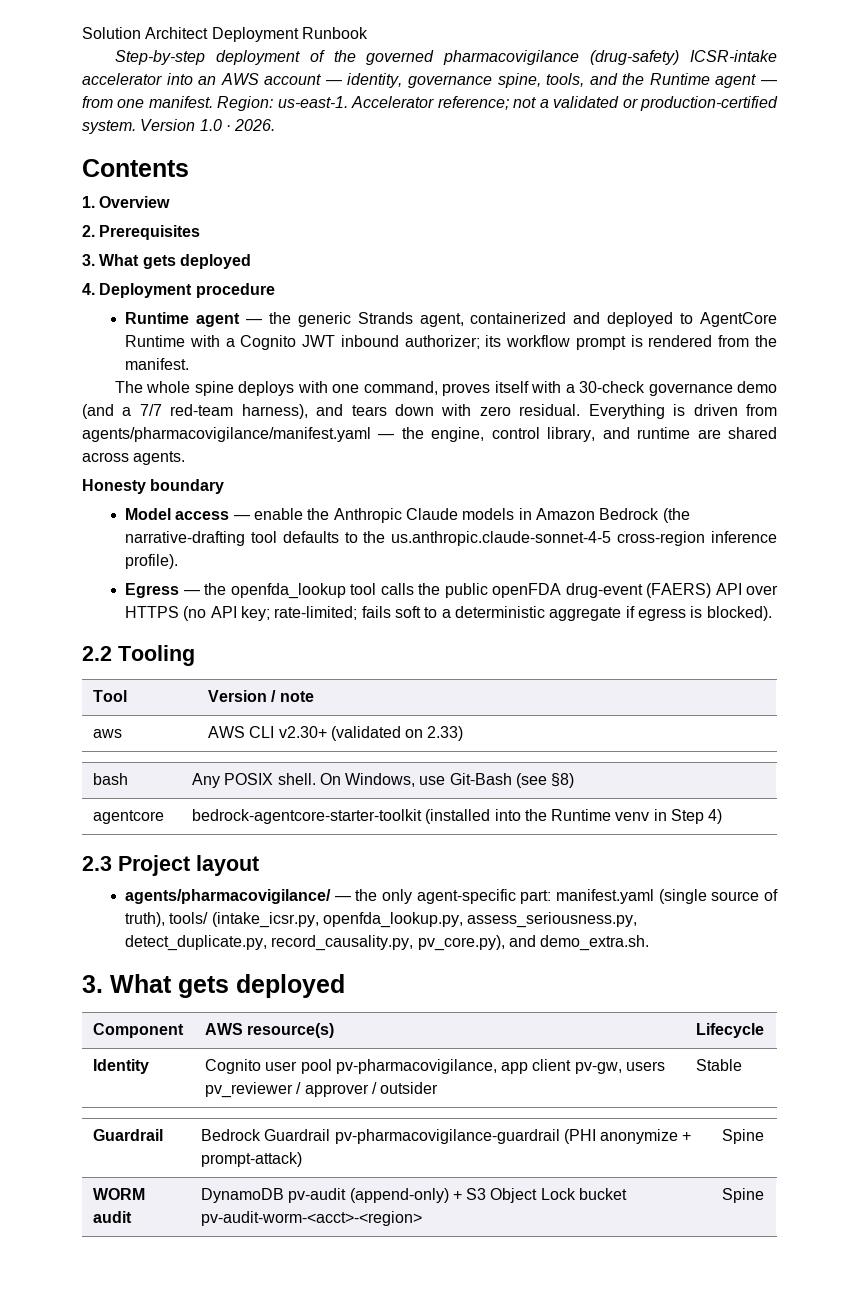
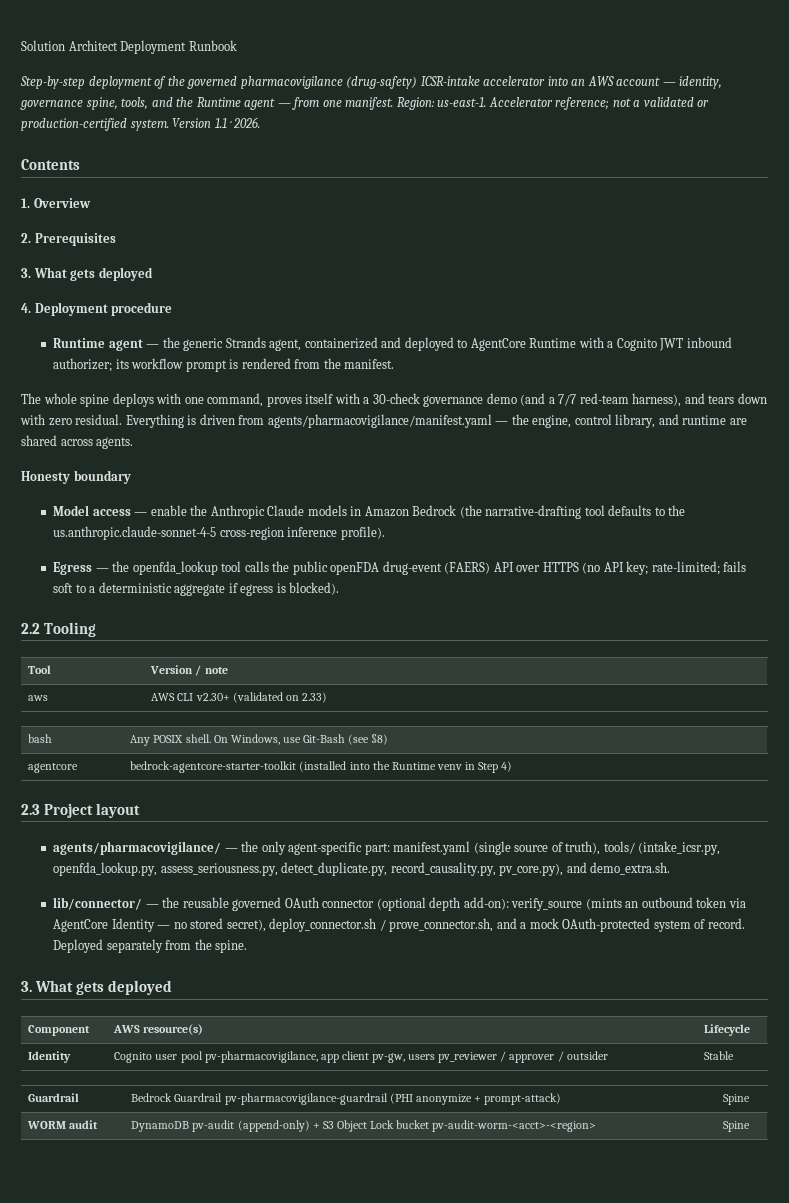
- Version 1.0 · 2026.
+ Version 1.1 · 2026.
+ lib/connector/ — the reusable governed OAuth connector (optional depth add-on): verify_source (mints an outbound token via AgentCore Identity — no stored secret), deploy_connector.sh / prove_connector.sh, and a mock OAuth-protected system of record. Deployed separately from the spine.

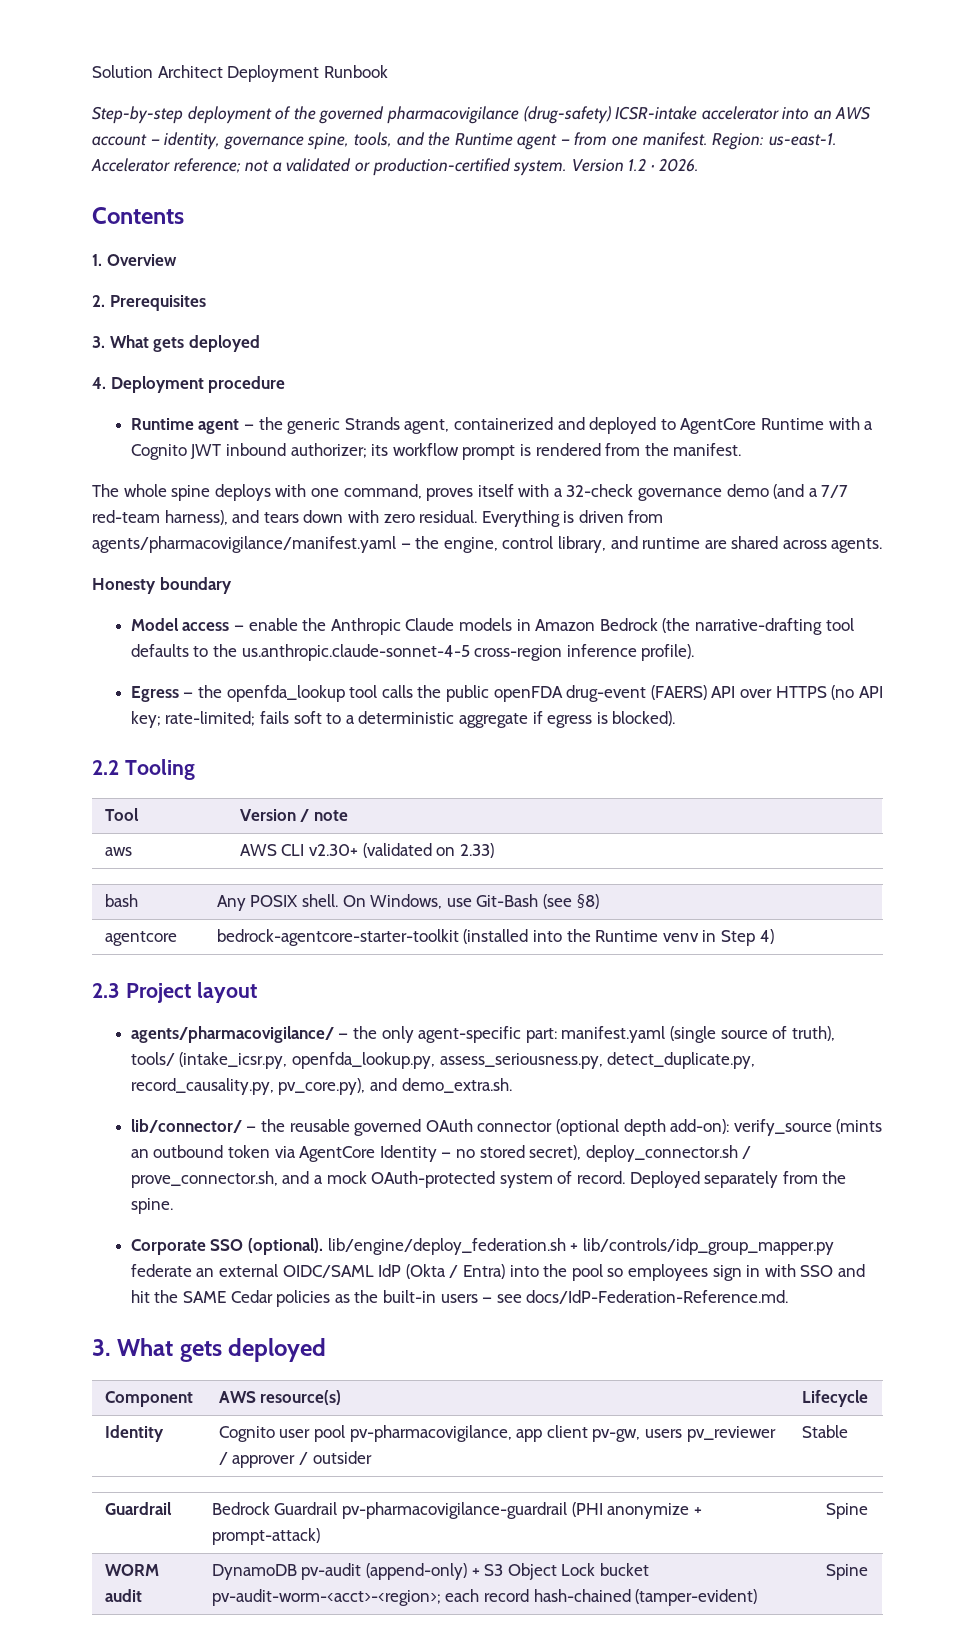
- Version 1.1 · 2026.
+ Version 1.2 · 2026.
- The whole spine deploys with one command, proves itself with a 30-check governance demo (and a 7/7 red-team harness), and tears down with zero residual.
+ The whole spine deploys with one command, proves itself with a 32-check governance demo (and a 7/7 red-team harness), and tears down with zero residual.
+ Corporate SSO (optional). lib/engine/deploy_federation.sh + lib/controls/idp_group_mapper.py federate an external OIDC/SAML IdP (Okta / Entra) into the pool so employees sign in with SSO and hit the SAME Cedar policies as the built-in users — see docs/IdP-Federation-Reference.md.
- WORM audit | DynamoDB pv-audit (append-only) + S3 Object Lock bucket pv-audit-worm-<acct>-<region> | Spine
+ WORM audit | DynamoDB pv-audit (append-only) + S3 Object Lock bucket pv-audit-worm-<acct>-<region>; each record hash-chained (tamper-evident) | Spine

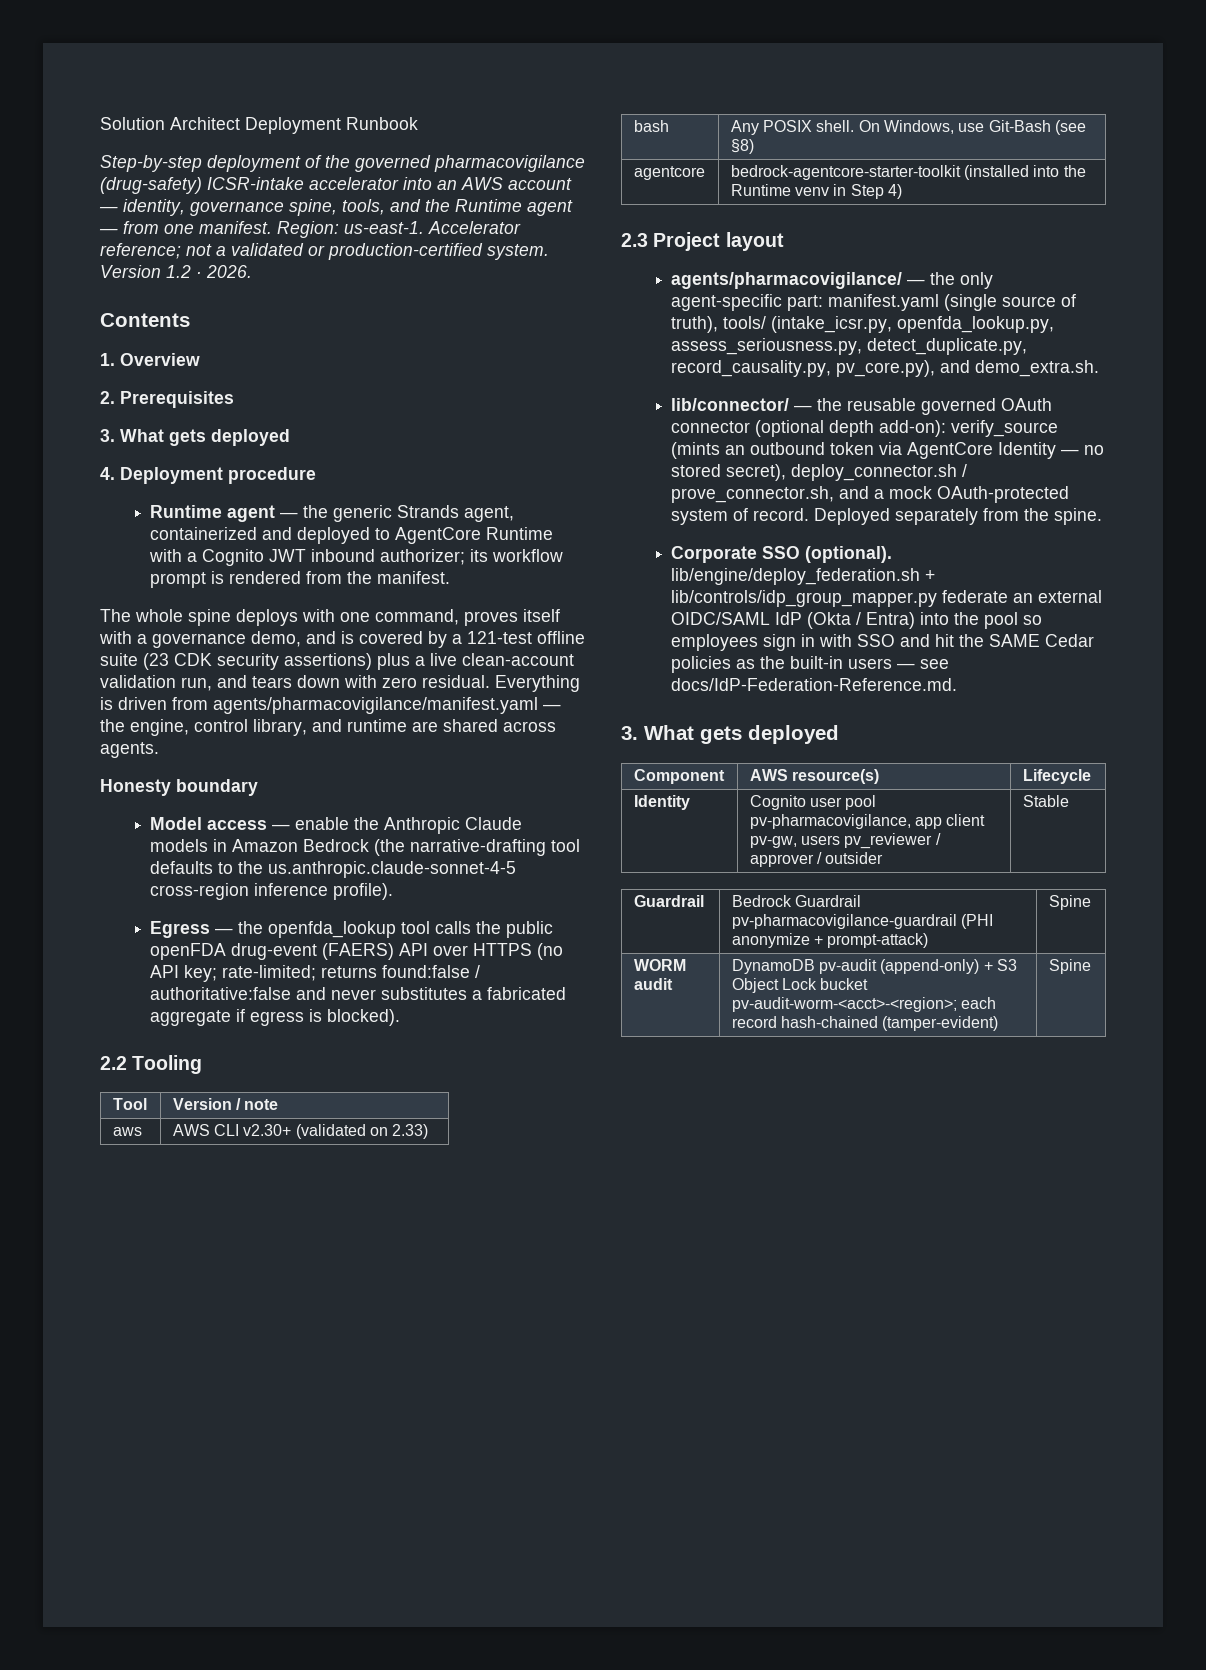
- The whole spine deploys with one command, proves itself with a 32-check governance demo (and a 7/7 red-team harness), and tears down with zero residual.
+ The whole spine deploys with one command, proves itself with a governance demo, and is covered by a 121-test offline suite (23 CDK security assertions) plus a live clean-account validation run, and tears down with zero residual.
- Egress — the openfda_lookup tool calls the public openFDA drug-event (FAERS) API over HTTPS (no API key; rate-limited; fails soft to a deterministic aggregate if egress is blocked).
+ Egress — the openfda_lookup tool calls the public openFDA drug-event (FAERS) API over HTTPS (no API key; rate-limited; returns found:false / authoritative:false and never substitutes a fabricated aggregate if egress is blocked).

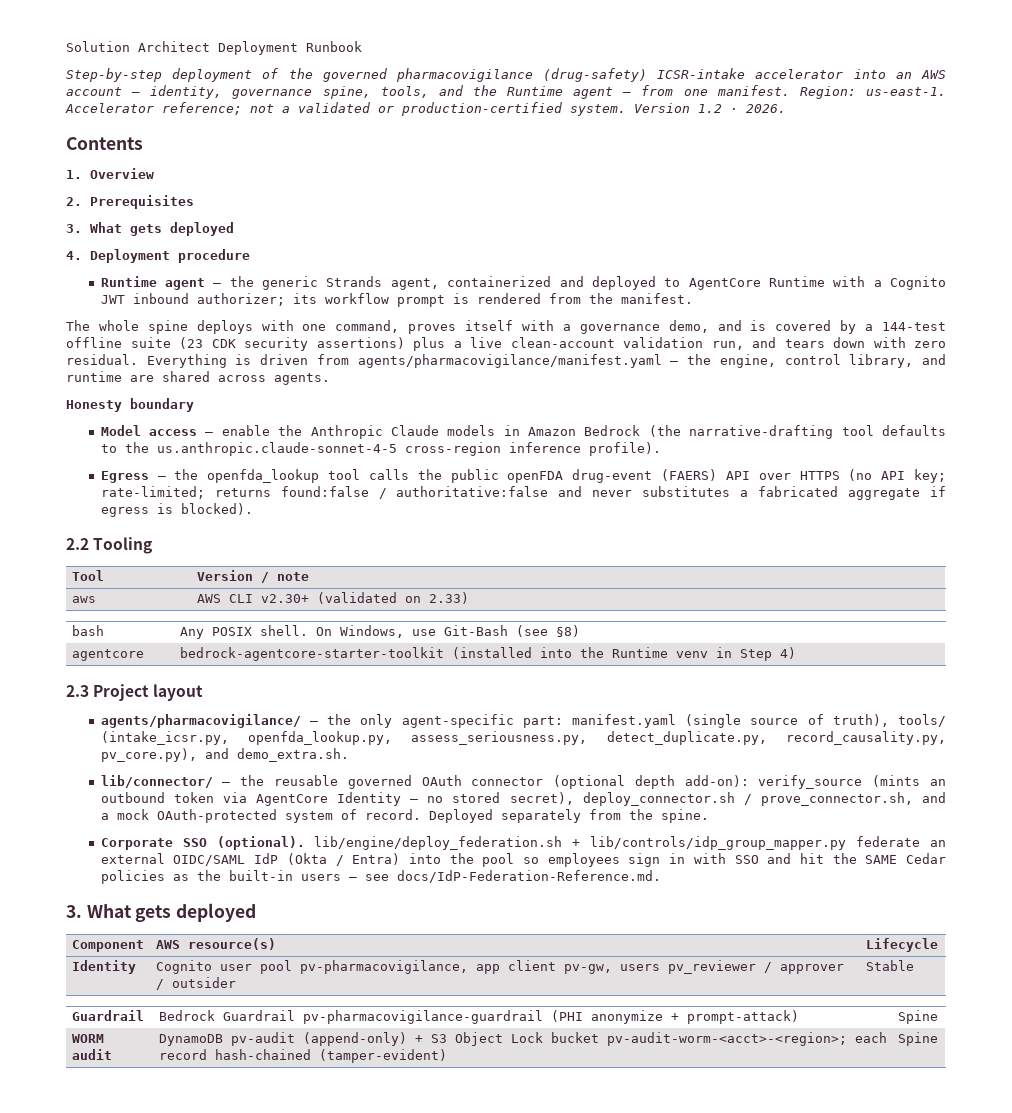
- The whole spine deploys with one command, proves itself with a governance demo, and is covered by a 121-test offline suite (23 CDK security assertions) plus a live clean-account validation run, and tears down with zero residual.
+ The whole spine deploys with one command, proves itself with a governance demo, and is covered by a 144-test offline suite (23 CDK security assertions) plus a live clean-account validation run, and tears down with zero residual.

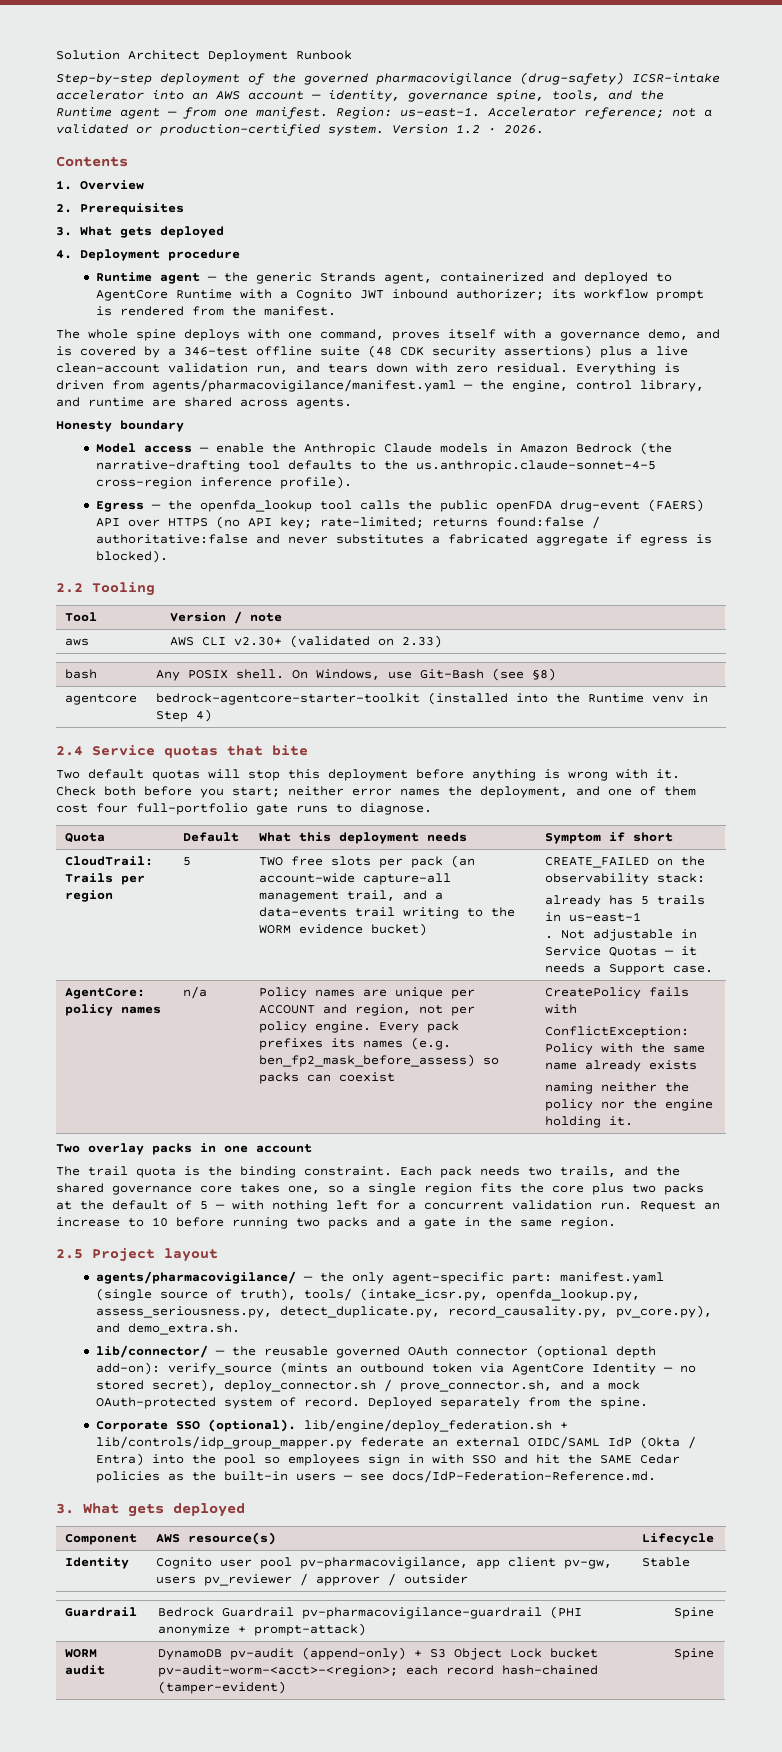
- The whole spine deploys with one command, proves itself with a governance demo, and is covered by a 144-test offline suite (23 CDK security assertions) plus a live clean-account validation run, and tears down with zero residual.
+ The whole spine deploys with one command, proves itself with a governance demo, and is covered by a 346-test offline suite (48 CDK security assertions) plus a live clean-account validation run, and tears down with zero residual.
- 2.3 Project layout
+ 2.4 Service quotas that bite
+ Two default quotas will stop this deployment before anything is wrong with it. Check both before you start; neither error names the deployment, and one of them cost four full-portfolio gate runs to diagnose.
+ Quota | Default | What this deployment needs | Symptom if short
+ CloudTrail: Trails per region | 5 | TWO free slots per pack (an account-wide capture-all management trail, and a data-events trail writing to the WORM evidence bucket) | CREATE_FAILED on the observability stack:
+ already has 5 trails in us-east-1
+ . Not adjustable in Service Quotas — it needs a Support case.
+ AgentCore: policy names | n/a | Policy names are unique per ACCOUNT and region, not per policy engine. Every pack prefixes its names (e.g. ben_fp2_mask_before_assess) so packs can coexist | CreatePolicy fails with
+ ConflictException: Policy with the same name already exists
+ naming neither the policy nor the engine holding it.
+ Two overlay packs in one account
+ The trail quota is the binding constraint. Each pack needs two trails, and the shared governance core takes one, so a single region fits the core plus two packs at the default of 5 — with nothing left for a concurrent validation run. Request an increase to 10 before running two packs and a gate in the same region.
+ 2.5 Project layout

